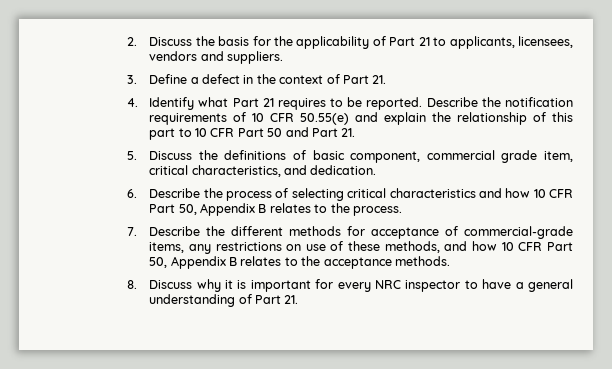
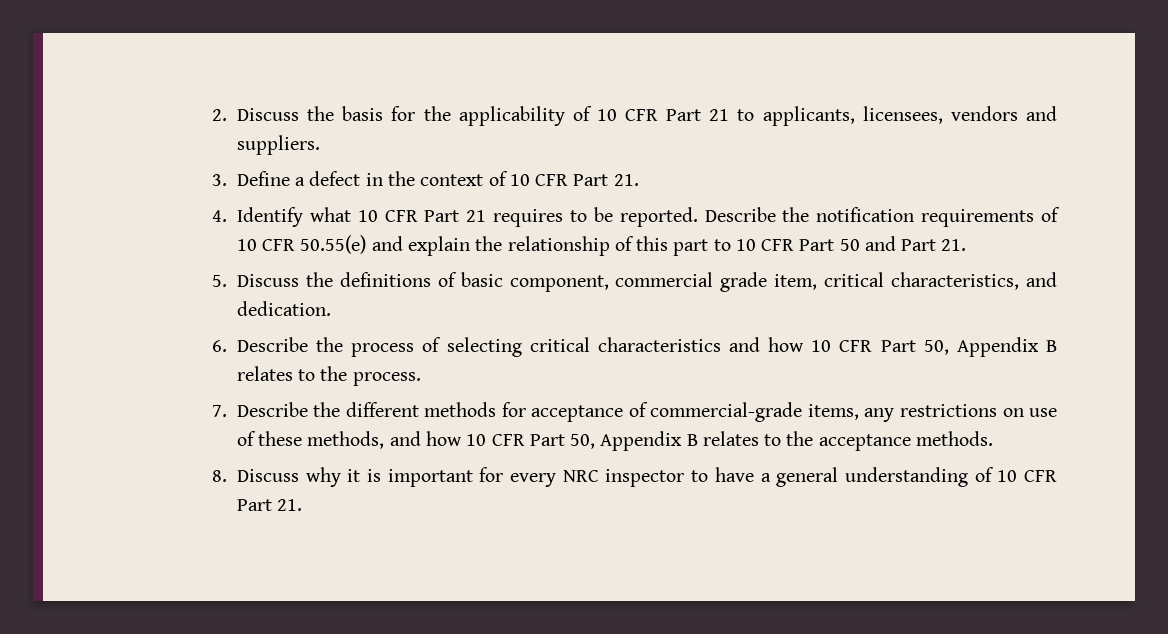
- 2. Discuss the basis for the applicability of Part 21 to applicants, licensees, vendors and suppliers.
+ 2. Discuss the basis for the applicability of 10 CFR Part 21 to applicants, licensees, vendors and suppliers.
- 3. Define a defect in the context of Part 21.
+ 3. Define a defect in the context of 10 CFR Part 21.
- 4. Identify what Part 21 requires to be reported.
+ 4. Identify what 10 CFR Part 21 requires to be reported.
- 8. Discuss why it is important for every NRC inspector to have a general understanding of Part 21.
+ 8. Discuss why it is important for every NRC inspector to have a general understanding of 10 CFR Part 21.

